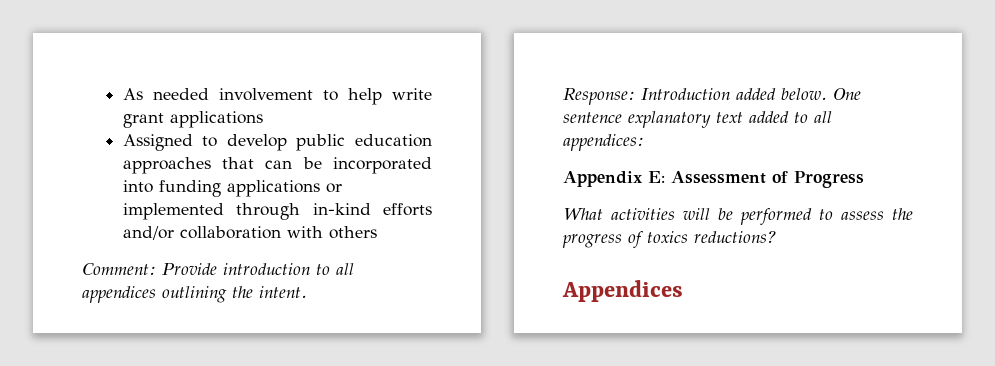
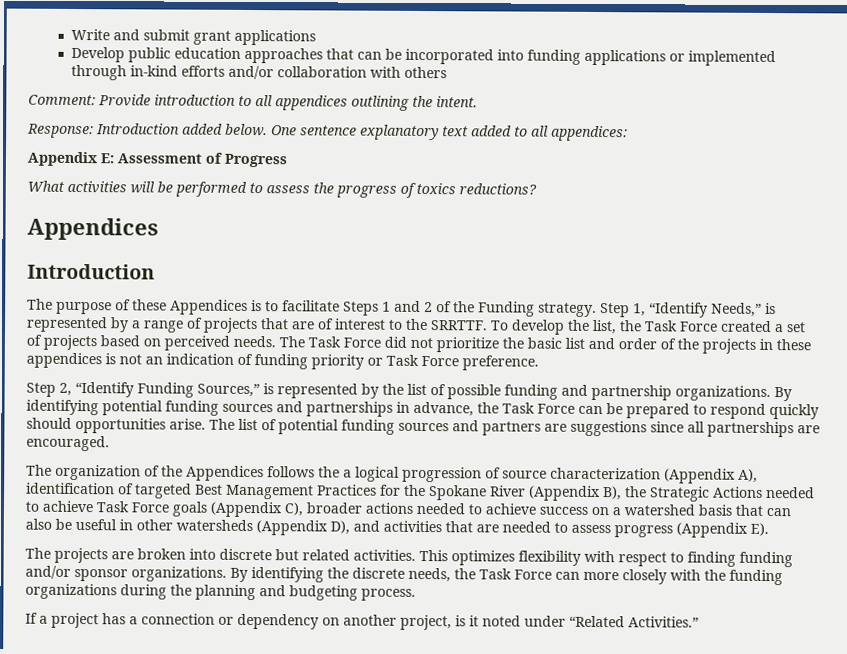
- As needed involvement to help write grant applications
+ Write and submit grant applications
- Assigned to develop public education approaches that can be incorporated into funding applications or implemented through in-kind efforts and/or collaboration with others
+ Develop public education approaches that can be incorporated into funding applications or implemented through in-kind efforts and/or collaboration with others
  What activities will be performed to assess the progress of toxics reductions?
  Appendices
+ Introduction
+ The purpose of these Appendices is to facilitate Steps 1 and 2 of the Funding strategy. Step 1, “Identify Needs,” is represented by a range of projects that are of interest to the SRRTTF. To develop the list, the Task Force created a set of projects based on perceived needs. The Task Force did not prioritize the basic list and order of the projects in these appendices is not an indication of funding priority or Task Force preference.
+ Step 2, “Identify Funding Sources,” is represented by the list of possible funding and partnership organizations. By identifying potential funding sources and partnerships in advance, the Task Force can be prepared to respond quickly should opportunities arise. The list of potential funding sources and partners are suggestions since all partnerships are encouraged.
+ The organization of the Appendices follows the a logical progression of source characterization (Appendix A), identification of targeted Best Management Practices for the Spokane River (Appendix B), the Strategic Actions needed to achieve Task Force goals (Appendix C), broader actions needed to achieve success on a watershed basis that can also be useful in other watersheds (Appendix D), and activities that are needed to assess progress (Appendix E).
+ The projects are broken into discrete but related activities. This optimizes flexibility with respect to finding funding and/or sponsor organizations. By identifying the discrete needs, the Task Force can more closely with the funding organizations during the planning and budgeting process.
+ If a project has a connection or dependency on another project, is it noted under “Related Activities.”

